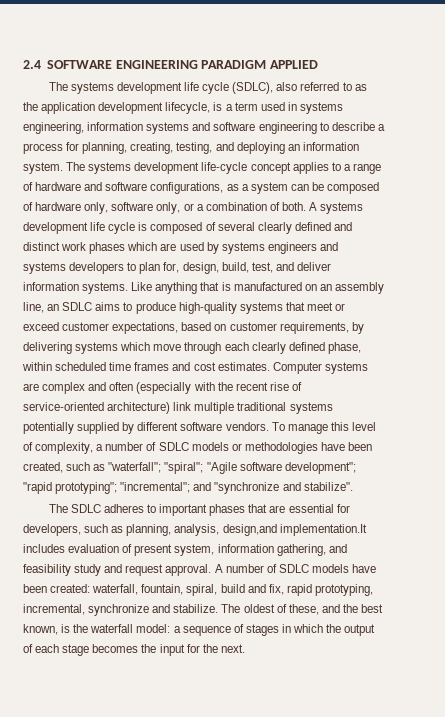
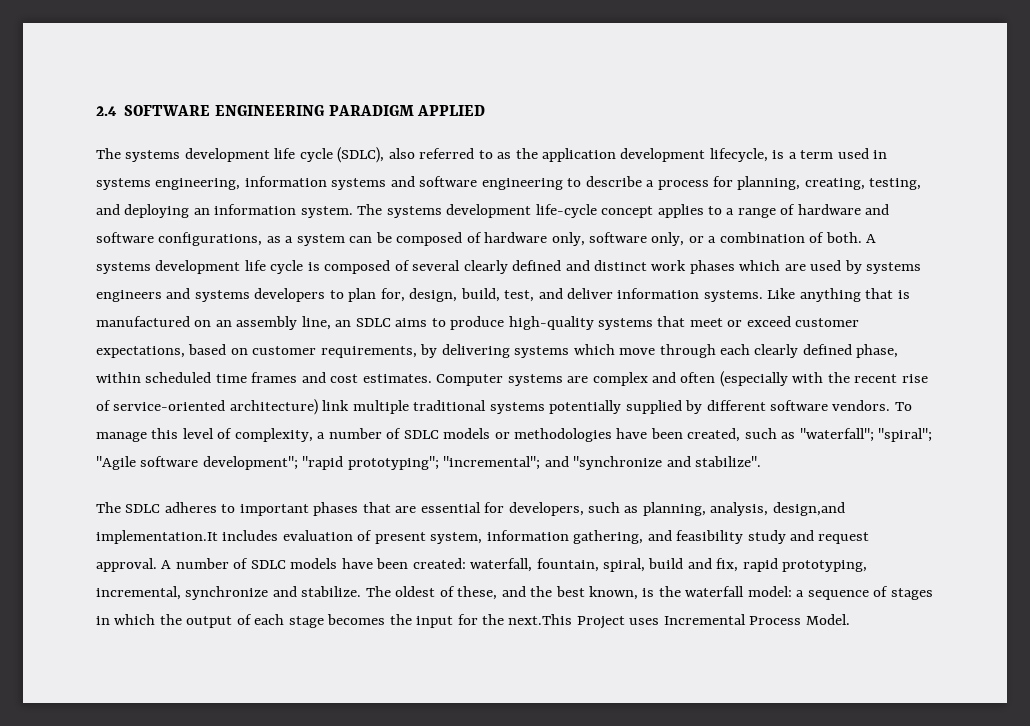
- The oldest of these, and the best known, is the waterfall model: a sequence of stages in which the output of each stage becomes the input for the next.
+ The oldest of these, and the best known, is the waterfall model: a sequence of stages in which the output of each stage becomes the input for the next.This Project uses Incremental Process Model.

